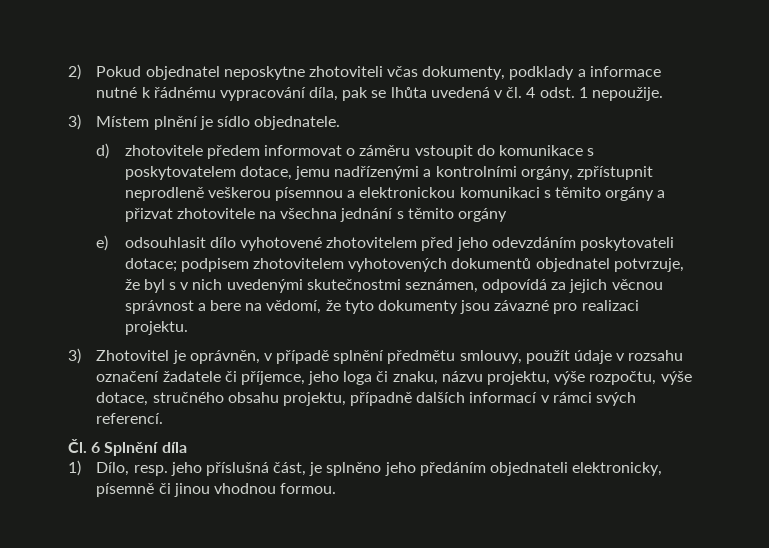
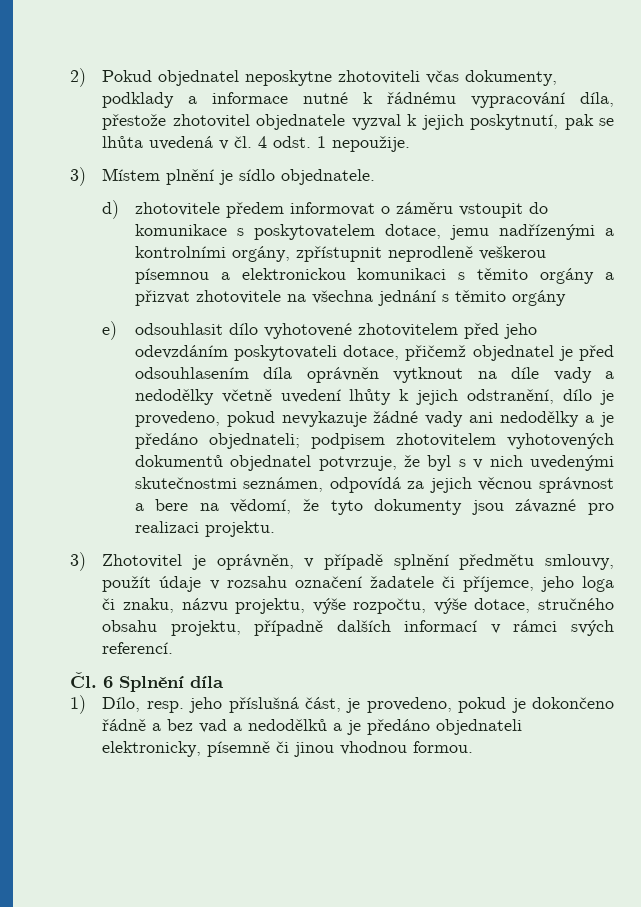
- 2) Pokud objednatel neposkytne zhotoviteli včas dokumenty, podklady a informace nutné k řádnému vypracování díla, pak se lhůta uvedená v čl. 4 odst. 1 nepoužije.
+ 2) Pokud objednatel neposkytne zhotoviteli včas dokumenty, podklady a informace nutné k řádnému vypracování díla, přestože zhotovitel objednatele vyzval k jejich poskytnutí, pak se lhůta uvedená v čl. 4 odst. 1 nepoužije.
- e) odsouhlasit dílo vyhotovené zhotovitelem před jeho odevzdáním poskytovateli dotace; podpisem zhotovitelem vyhotovených dokumentů objednatel potvrzuje, že byl s v nich uvedenými skutečnostmi seznámen, odpovídá za jejich věcnou správnost a bere na vědomí, že tyto dokumenty jsou závazné pro realizaci projektu.
+ e) odsouhlasit dílo vyhotovené zhotovitelem před jeho odevzdáním poskytovateli dotace, přičemž objednatel je před odsouhlasením díla oprávněn vytknout na díle vady a nedodělky včetně uvedení lhůty k jejich odstranění, dílo je provedeno, pokud nevykazuje žádné vady ani nedodělky a je předáno objednateli; podpisem zhotovitelem vyhotovených dokumentů objednatel potvrzuje, že byl s v nich uvedenými skutečnostmi seznámen, odpovídá za jejich věcnou správnost a bere na vědomí, že tyto dokumenty jsou závazné pro realizaci projektu.
- 1) Dílo, resp. jeho příslušná část, je splněno jeho předáním objednateli elektronicky, písemně či jinou vhodnou formou.
+ 1) Dílo, resp. jeho příslušná část, je provedeno, pokud je dokončeno řádně a bez vad a nedodělků a je předáno objednateli elektronicky, písemně či jinou vhodnou formou.

